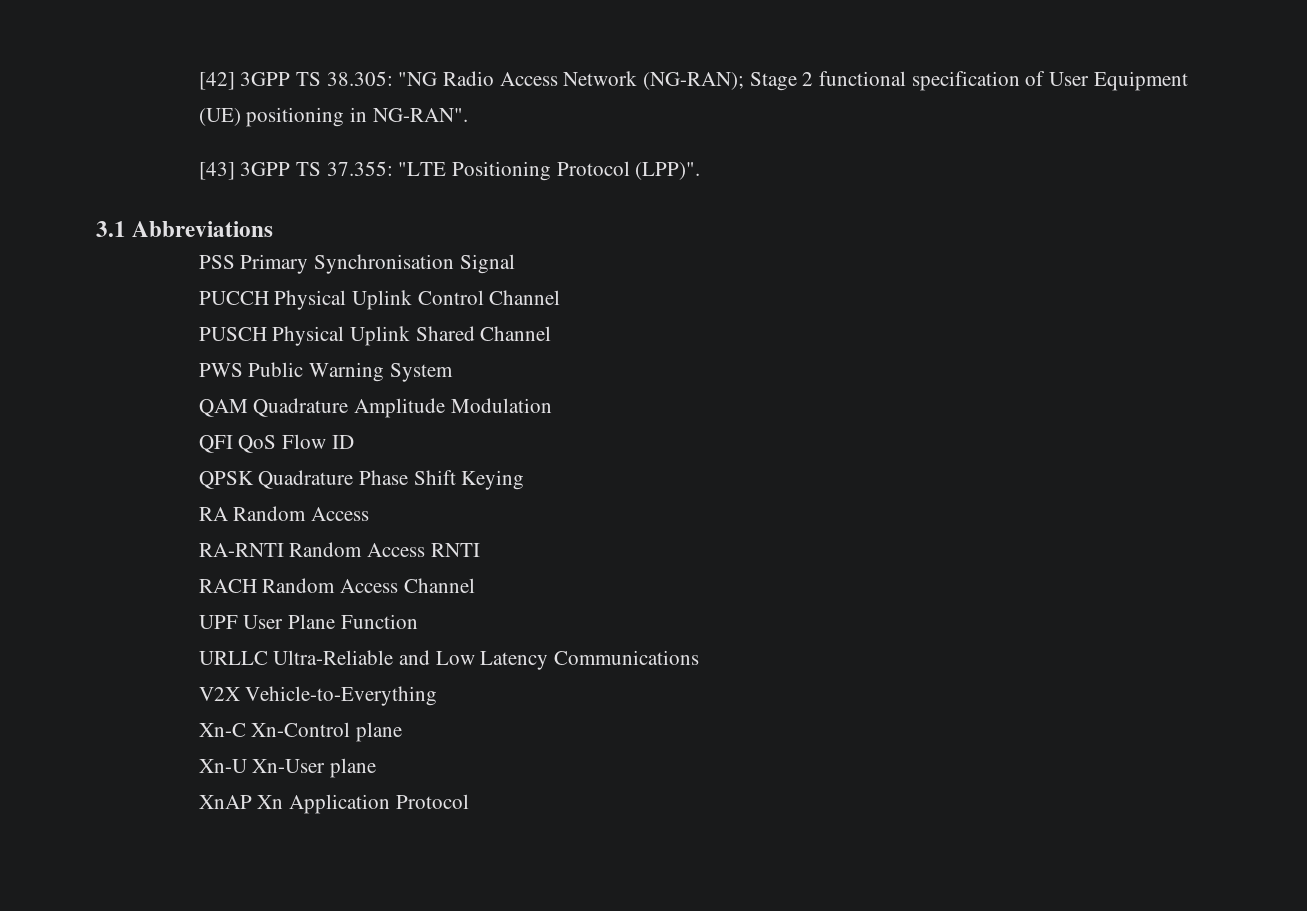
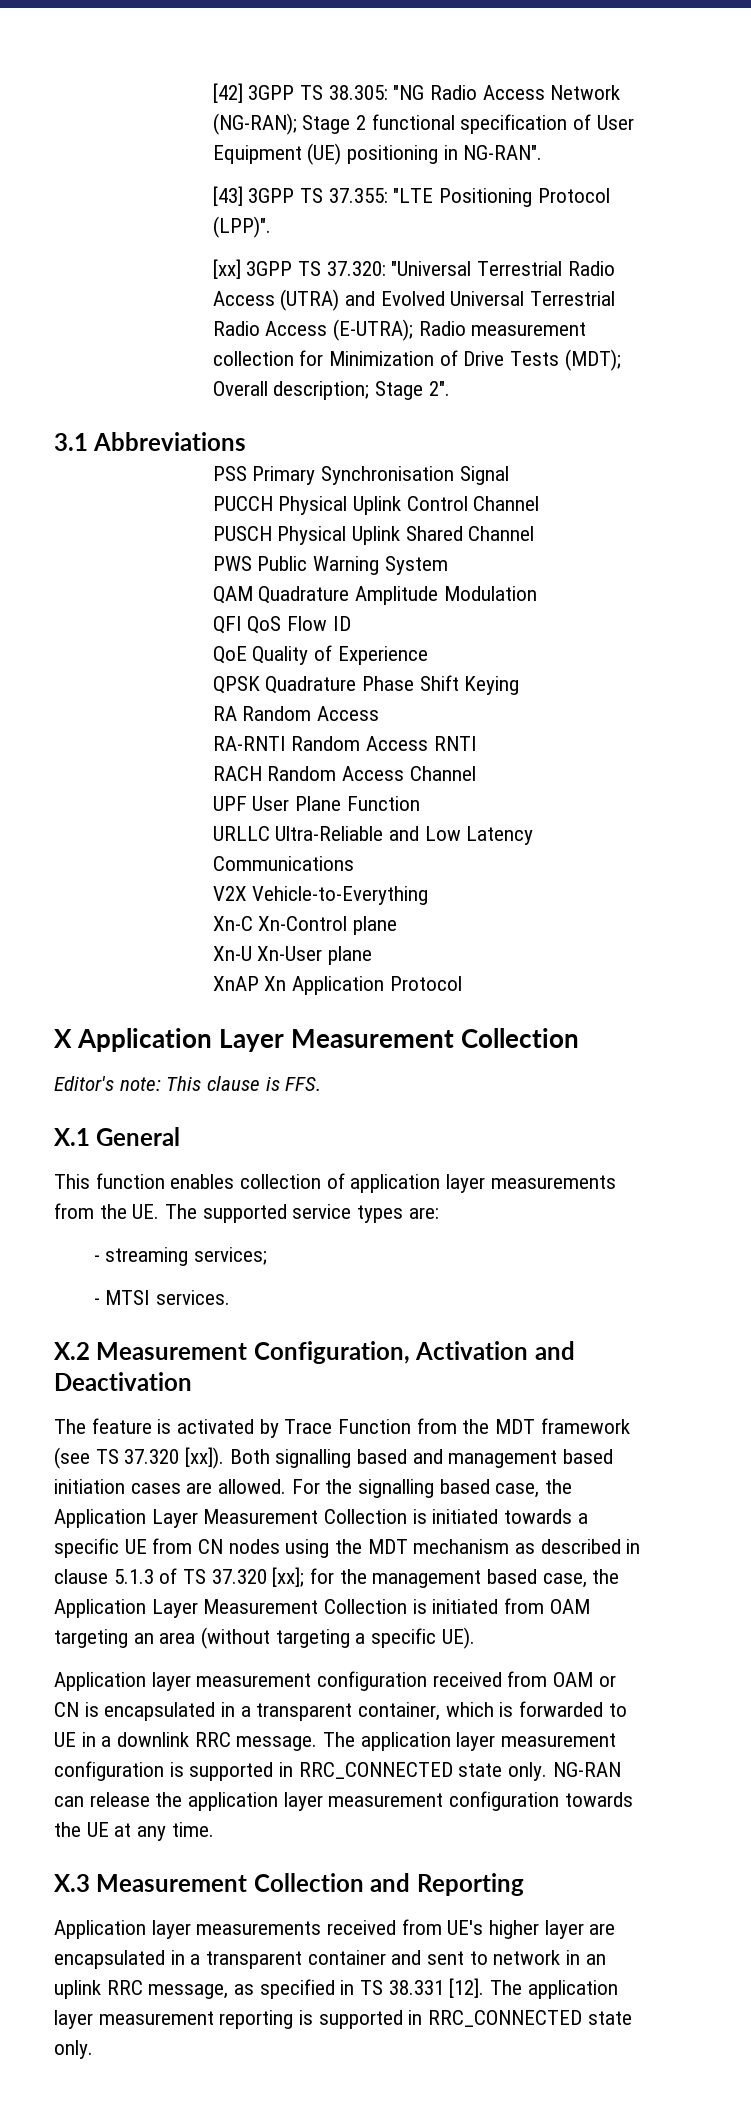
+ [xx] 3GPP TS 37.320: "Universal Terrestrial Radio Access (UTRA) and Evolved Universal Terrestrial Radio Access (E-UTRA); Radio measurement collection for Minimization of Drive Tests (MDT); Overall description; Stage 2".
+ QoE Quality of Experience
+ X Application Layer Measurement Collection
+ Editor's note: This clause is FFS.
+ X.1 General
+ This function enables collection of application layer measurements from the UE. The supported service types are:
+ - streaming services;
+ - MTSI services.
+ X.2 Measurement Configuration, Activation and Deactivation
+ The feature is activated by Trace Function from the MDT framework (see TS 37.320 [xx]). Both signalling based and management based initiation cases are allowed. For the signalling based case, the Application Layer Measurement Collection is initiated towards a specific UE from CN nodes using the MDT mechanism as described in clause 5.1.3 of TS 37.320 [xx]; for the management based case, the Application Layer Measurement Collection is initiated from OAM targeting an area (without targeting a specific UE).
+ Application layer measurement configuration received from OAM or CN is encapsulated in a transparent container, which is forwarded to UE in a downlink RRC message. The application layer measurement configuration is supported in RRC_CONNECTED state only. NG-RAN can release the application layer measurement configuration towards the UE at any time.
+ X.3 Measurement Collection and Reporting
+ Application layer measurements received from UE's higher layer are encapsulated in a transparent container and sent to network in an uplink RRC message, as specified in TS 38.331 [12]. The application layer measurement reporting is supported in RRC_CONNECTED state only.

